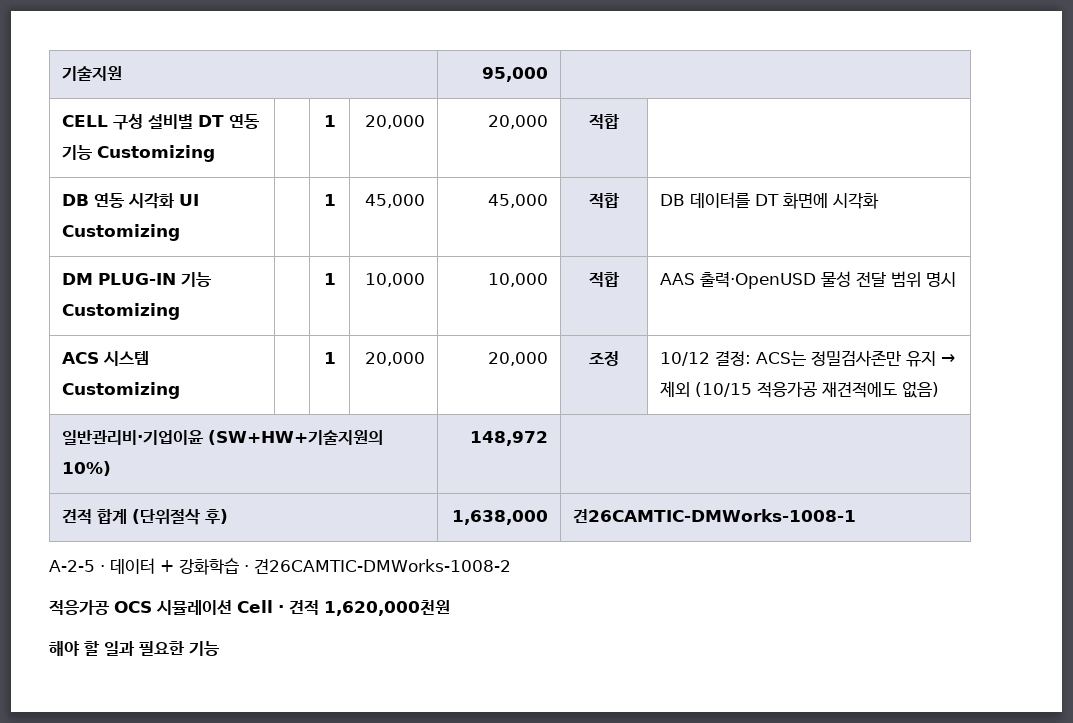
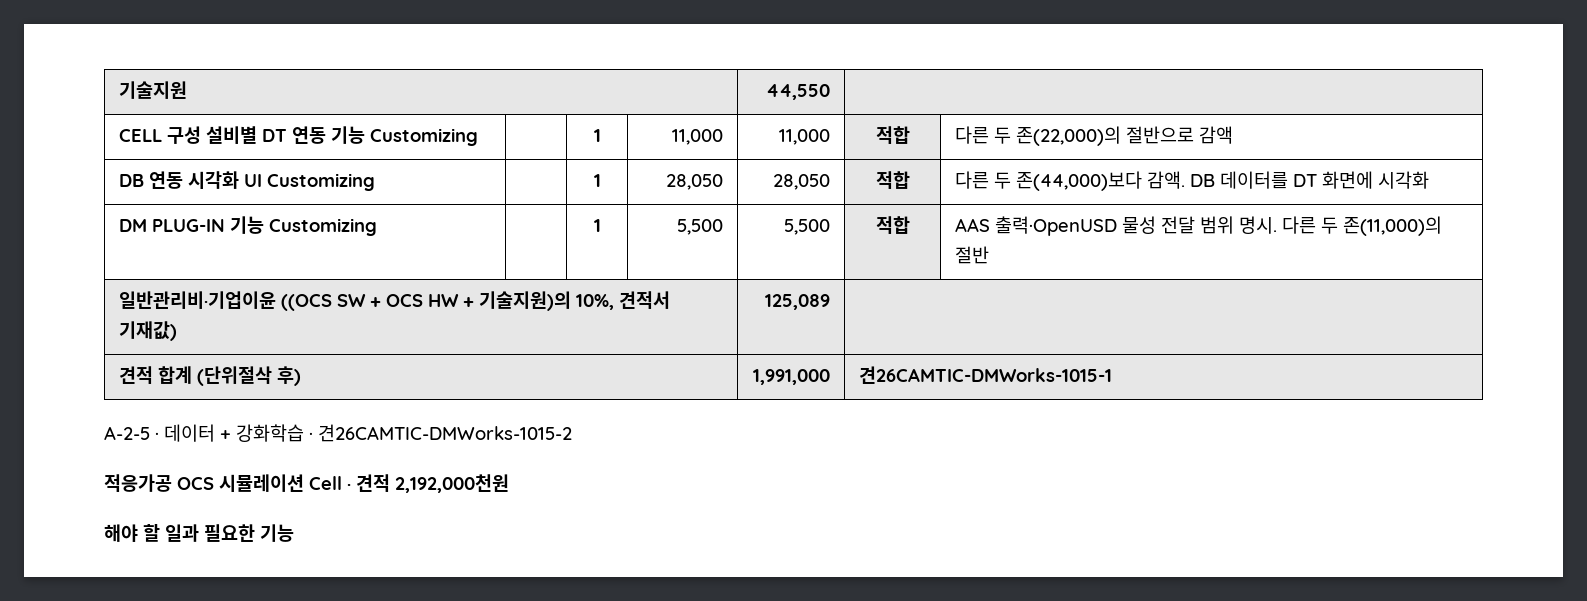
- 기술지원 | 95,000 |
+ 기술지원 | 44,550 |
- CELL 구성 설비별 DT 연동 기능 Customizing | | 1 | 20,000 | 20,000 | 적합 |
+ CELL 구성 설비별 DT 연동 기능 Customizing | | 1 | 11,000 | 11,000 | 적합 | 다른 두 존(22,000)의 절반으로 감액
- DB 연동 시각화 UI Customizing | | 1 | 45,000 | 45,000 | 적합 | DB 데이터를 DT 화면에 시각화
+ DB 연동 시각화 UI Customizing | | 1 | 28,050 | 28,050 | 적합 | 다른 두 존(44,000)보다 감액. DB 데이터를 DT 화면에 시각화
- DM PLUG-IN 기능 Customizing | | 1 | 10,000 | 10,000 | 적합 | AAS 출력·OpenUSD 물성 전달 범위 명시
- ACS 시스템 Customizing | | 1 | 20,000 | 20,000 | 조정 | 10/12 결정: ACS는 정밀검사존만 유지 → 제외 (10/15 적응가공 재견적에도 없음)
- 일반관리비·기업이윤 (SW+HW+기술지원의 10%) | 148,972 |
+ DM PLUG-IN 기능 Customizing | | 1 | 5,500 | 5,500 | 적합 | AAS 출력·OpenUSD 물성 전달 범위 명시. 다른 두 존(11,000)의 절반
+ 일반관리비·기업이윤 ((OCS SW + OCS HW + 기술지원)의 10%, 견적서 기재값) | 125,089 |
- 견적 합계 (단위절삭 후) | 1,638,000 | 견26CAMTIC-DMWorks-1008-1
+ 견적 합계 (단위절삭 후) | 1,991,000 | 견26CAMTIC-DMWorks-1015-1
- A-2-5 · 데이터 + 강화학습 · 견26CAMTIC-DMWorks-1008-2
+ A-2-5 · 데이터 + 강화학습 · 견26CAMTIC-DMWorks-1015-2
- 적응가공 OCS 시뮬레이션 Cell · 견적 1,620,000천원
+ 적응가공 OCS 시뮬레이션 Cell · 견적 2,192,000천원

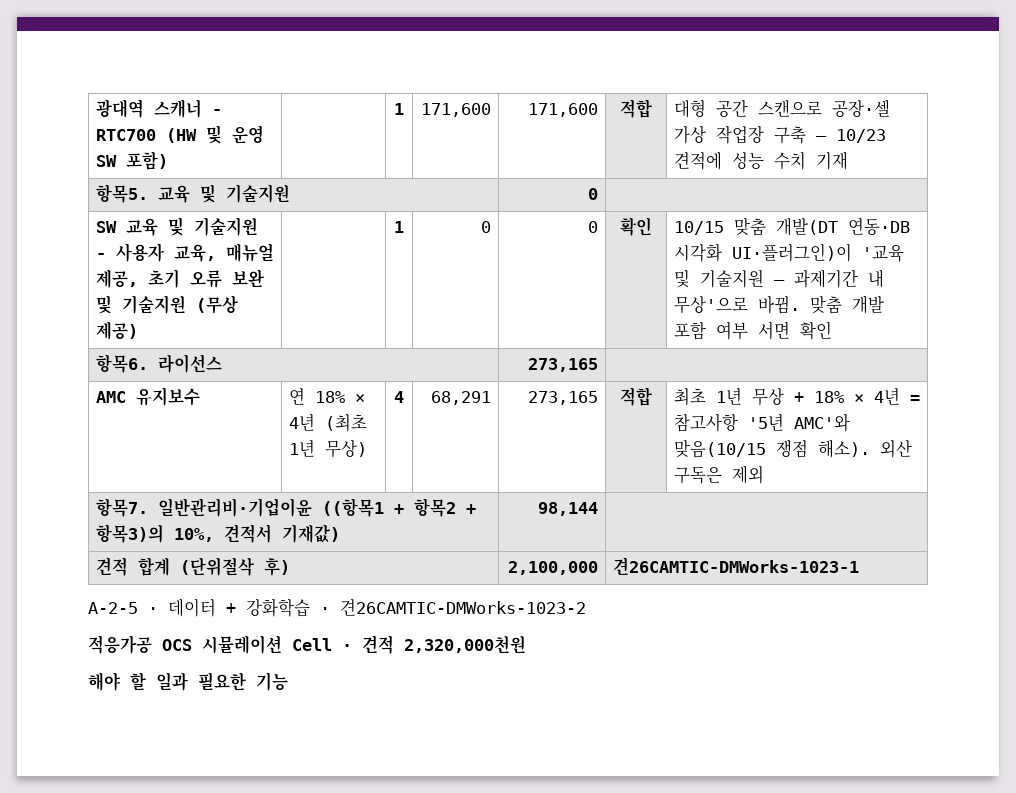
- 기술지원 | 44,550 |
- CELL 구성 설비별 DT 연동 기능 Customizing | | 1 | 11,000 | 11,000 | 적합 | 다른 두 존(22,000)의 절반으로 감액
- DB 연동 시각화 UI Customizing | | 1 | 28,050 | 28,050 | 적합 | 다른 두 존(44,000)보다 감액. DB 데이터를 DT 화면에 시각화
- DM PLUG-IN 기능 Customizing | | 1 | 5,500 | 5,500 | 적합 | AAS 출력·OpenUSD 물성 전달 범위 명시. 다른 두 존(11,000)의 절반
- 일반관리비·기업이윤 ((OCS SW + OCS HW + 기술지원)의 10%, 견적서 기재값) | 125,089 |
+ 광대역 스캐너 - RTC700 (HW 및 운영 SW 포함) | | 1 | 171,600 | 171,600 | 적합 | 대형 공간 스캔으로 공장·셀 가상 작업장 구축 — 10/23 견적에 성능 수치 기재
+ 항목5. 교육 및 기술지원 | 0 |
+ SW 교육 및 기술지원 - 사용자 교육, 매뉴얼 제공, 초기 오류 보완 및 기술지원 (무상 제공) | | 1 | 0 | 0 | 확인 | 10/15 맞춤 개발(DT 연동·DB 시각화 UI·플러그인)이 '교육 및 기술지원 — 과제기간 내 무상'으로 바뀜. 맞춤 개발 포함 여부 서면 확인
+ 항목6. 라이선스 | 273,165 |
+ AMC 유지보수 | 연 18% × 4년 (최초 1년 무상) | 4 | 68,291 | 273,165 | 적합 | 최초 1년 무상 + 18% × 4년 = 참고사항 '5년 AMC'와 맞음(10/15 쟁점 해소). 외산 구독은 제외
+ 항목7. 일반관리비·기업이윤 ((항목1 + 항목2 + 항목3)의 10%, 견적서 기재값) | 98,144 |
- 견적 합계 (단위절삭 후) | 1,991,000 | 견26CAMTIC-DMWorks-1015-1
+ 견적 합계 (단위절삭 후) | 2,100,000 | 견26CAMTIC-DMWorks-1023-1
- A-2-5 · 데이터 + 강화학습 · 견26CAMTIC-DMWorks-1015-2
+ A-2-5 · 데이터 + 강화학습 · 견26CAMTIC-DMWorks-1023-2
- 적응가공 OCS 시뮬레이션 Cell · 견적 2,192,000천원
+ 적응가공 OCS 시뮬레이션 Cell · 견적 2,320,000천원

